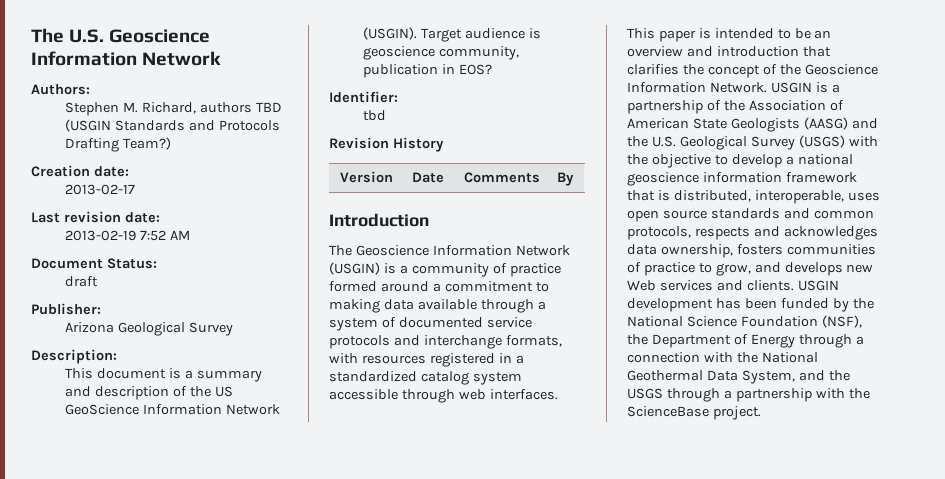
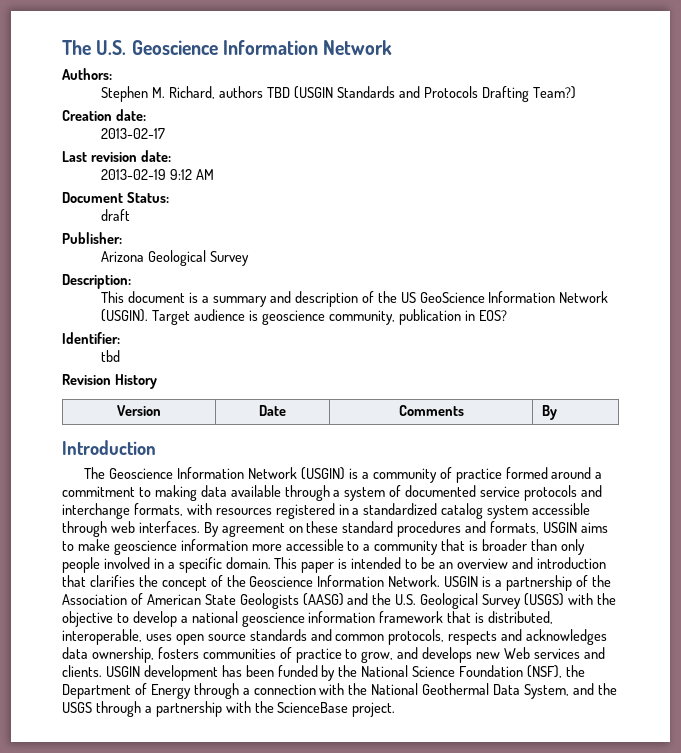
- 2013-02-19 7:52 AM
+ 2013-02-19 9:12 AM
+ By agreement on these standard procedures and formats, USGIN aims to make geoscience information more accessible to a community that is broader than only people involved in a specific domain.

